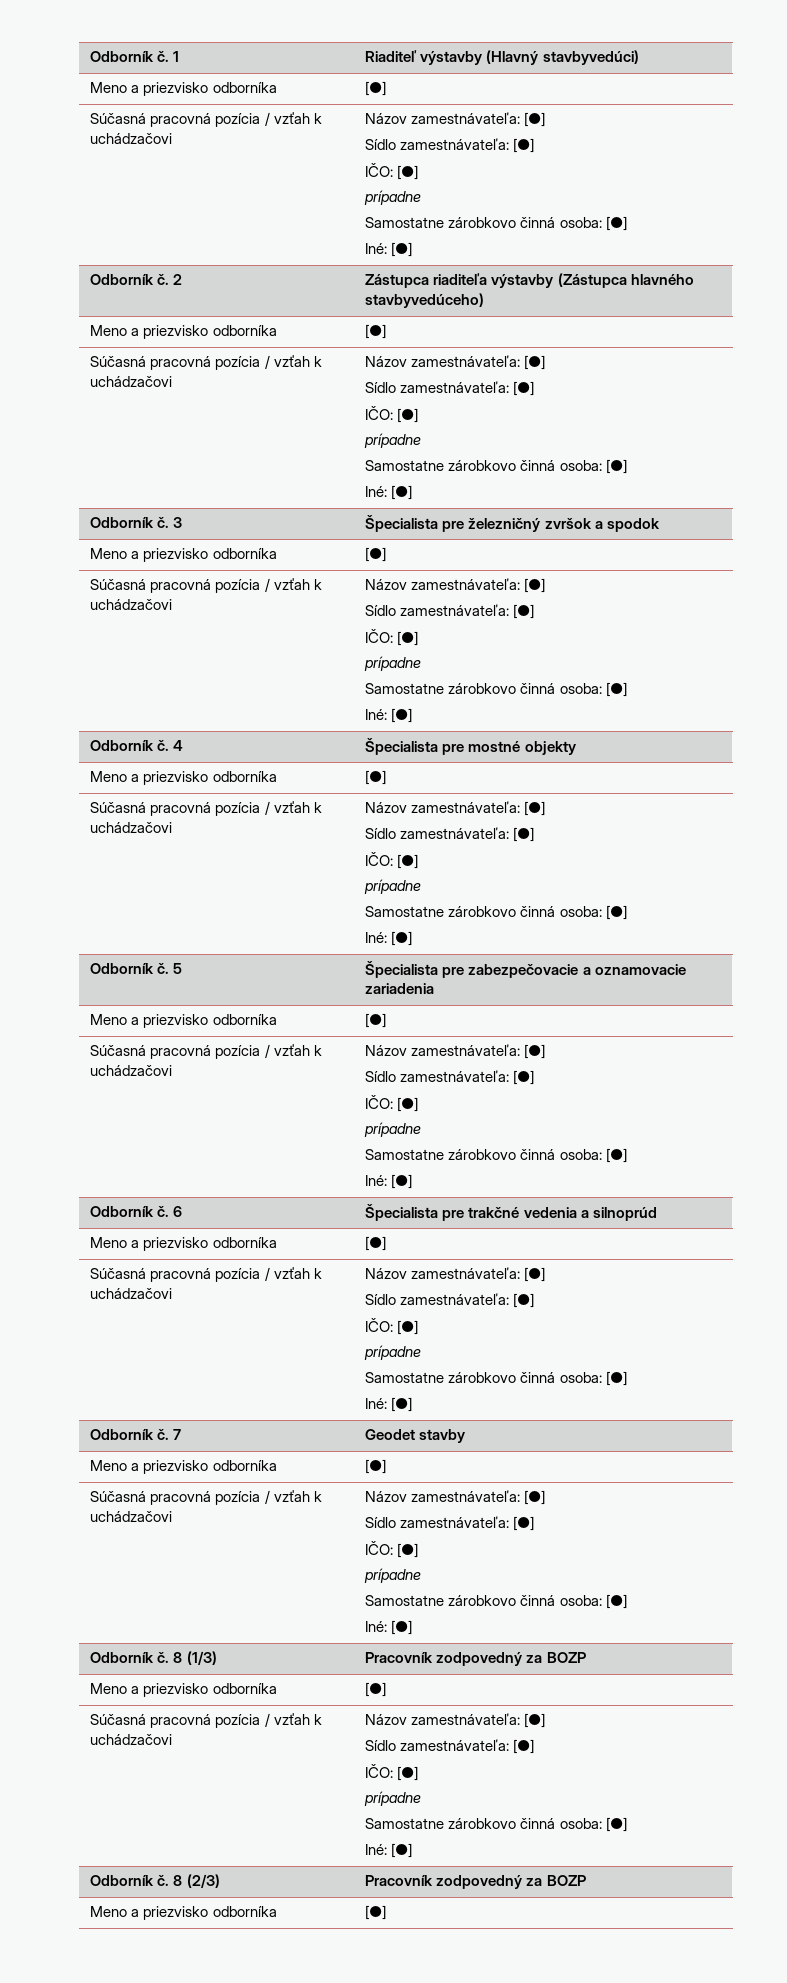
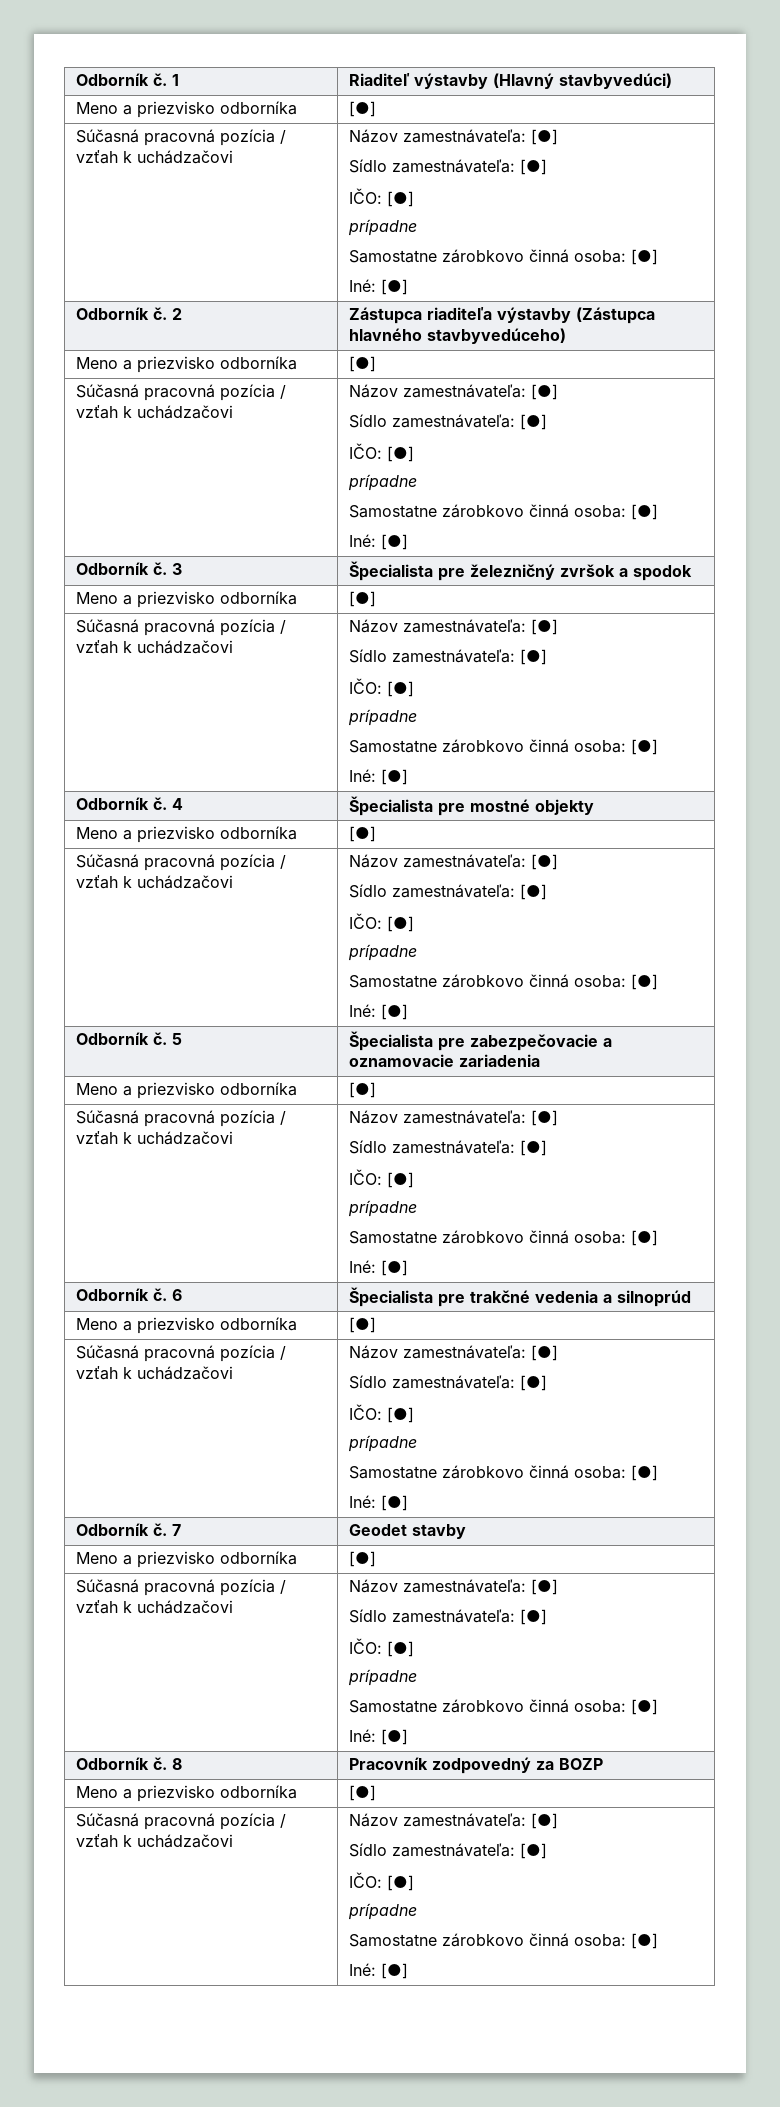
- Odborník č. 8 (1/3) | Pracovník zodpovedný za BOZP
+ Odborník č. 8 | Pracovník zodpovedný za BOZP
- Odborník č. 8 (2/3) | Pracovník zodpovedný za BOZP
- Meno a priezvisko odborníka | [●]

